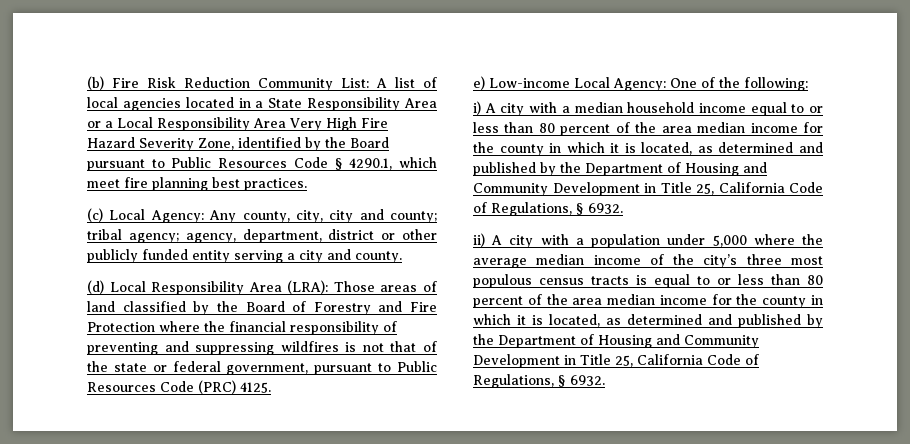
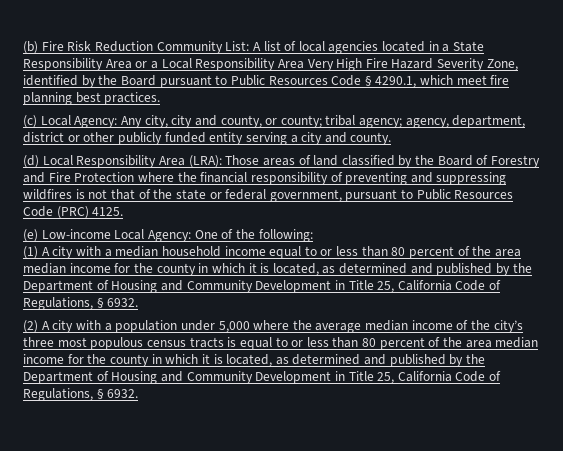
- (c) Local Agency: Any county, city, city and county; tribal agency; agency, department, district or other publicly funded entity serving a city and county.
+ (c) Local Agency: Any city, city and county, or county; tribal agency; agency, department, district or other publicly funded entity serving a city and county.
- e) Low-income Local Agency: One of the following:
+ (e) Low-income Local Agency: One of the following:
- i) A city with a median household income equal to or less than 80 percent of the area median income for the county in which it is located, as determined and published by the Department of Housing and Community Development in Title 25, California Code of Regulations, § 6932.
+ (1) A city with a median household income equal to or less than 80 percent of the area median income for the county in which it is located, as determined and published by the Department of Housing and Community Development in Title 25, California Code of Regulations, § 6932.
- ii) A city with a population under 5,000 where the average median income of the city’s three most populous census tracts is equal to or less than 80 percent of the area median income for the county in which it is located, as determined and published by the Department of Housing and Community Development in Title 25, California Code of Regulations, § 6932.
+ (2) A city with a population under 5,000 where the average median income of the city’s three most populous census tracts is equal to or less than 80 percent of the area median income for the county in which it is located, as determined and published by the Department of Housing and Community Development in Title 25, California Code of Regulations, § 6932.

